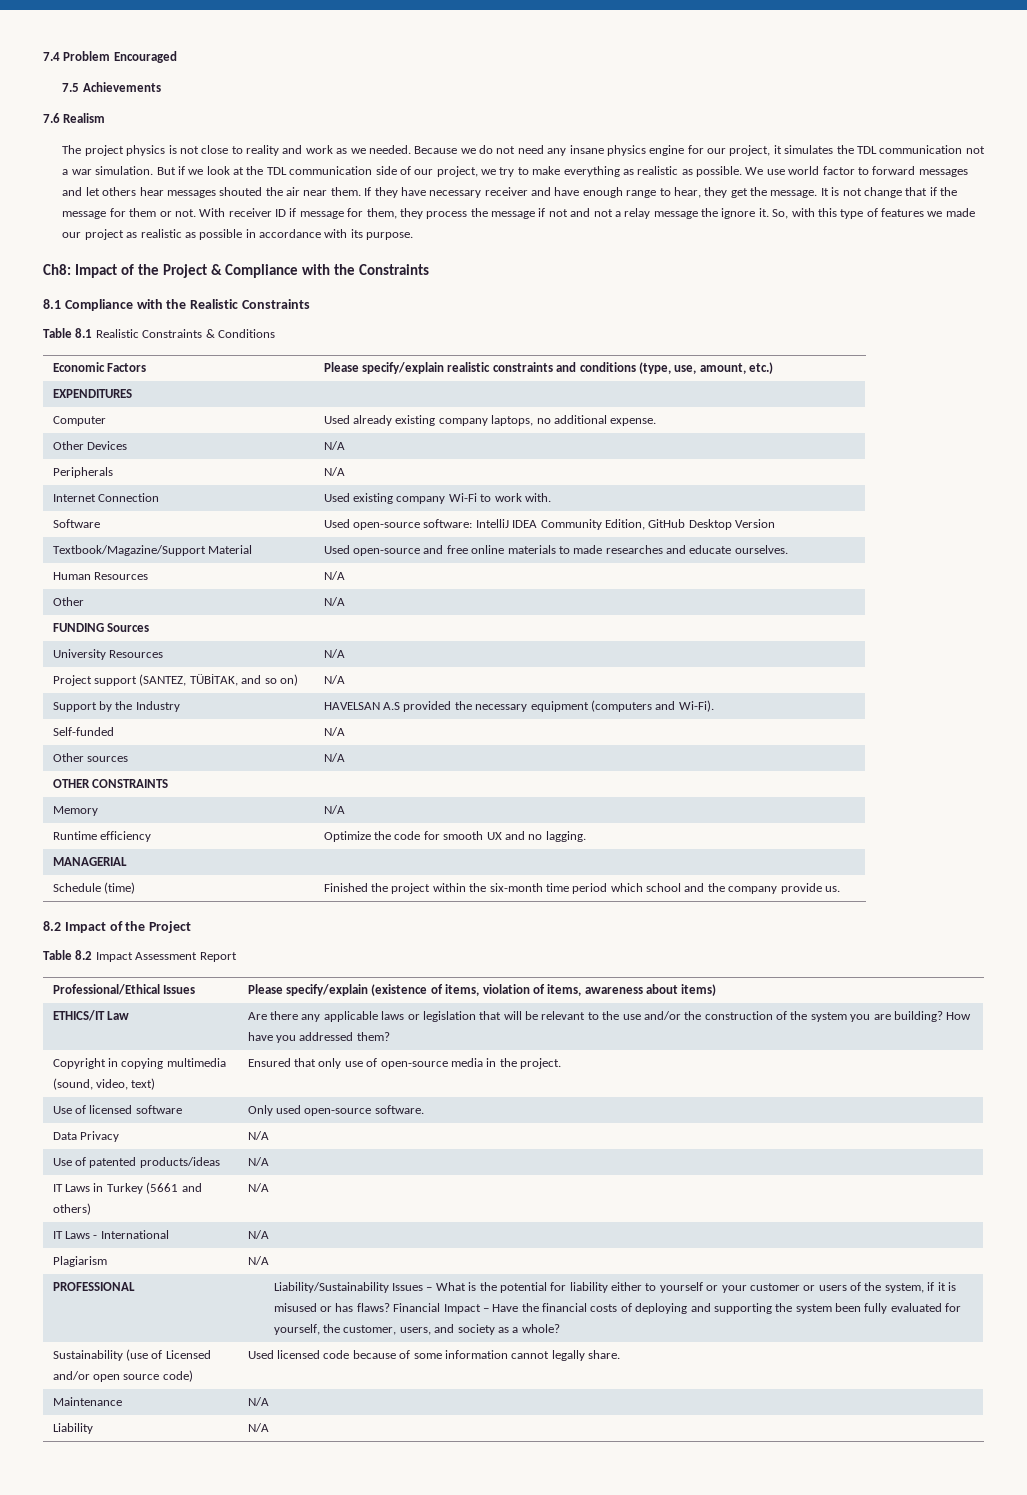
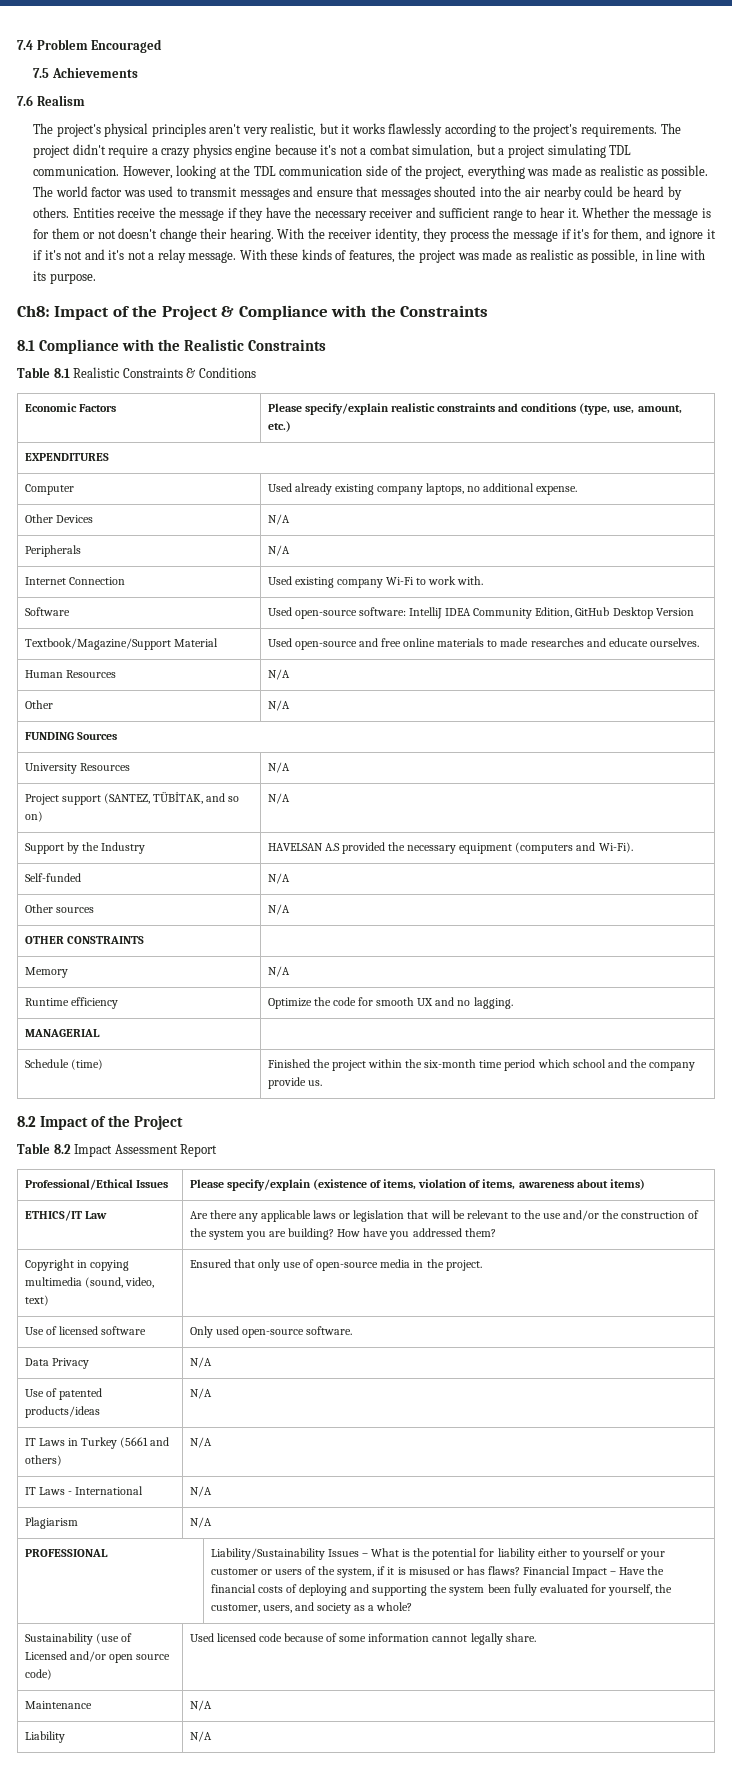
- The project physics is not close to reality and work as we needed. Because we do not need any insane physics engine for our project, it simulates the TDL communication not a war simulation. But if we look at the TDL communication side of our project, we try to make everything as realistic as possible. We use world factor to forward messages and let others hear messages shouted the air near them. If they have necessary receiver and have enough range to hear, they get the message. It is not change that if the message for them or not. With receiver ID if message for them, they process the message if not and not a relay message the ignore it. So, with this type of features we made our project as realistic as possible in accordance with its purpose.
+ The project's physical principles aren't very realistic, but it works flawlessly according to the project's requirements. The project didn't require a crazy physics engine because it's not a combat simulation, but a project simulating TDL communication. However, looking at the TDL communication side of the project, everything was made as realistic as possible. The world factor was used to transmit messages and ensure that messages shouted into the air nearby could be heard by others. Entities receive the message if they have the necessary receiver and sufficient range to hear it. Whether the message is for them or not doesn't change their hearing. With the receiver identity, they process the message if it's for them, and ignore it if it's not and it's not a relay message. With these kinds of features, the project was made as realistic as possible, in line with its purpose.

